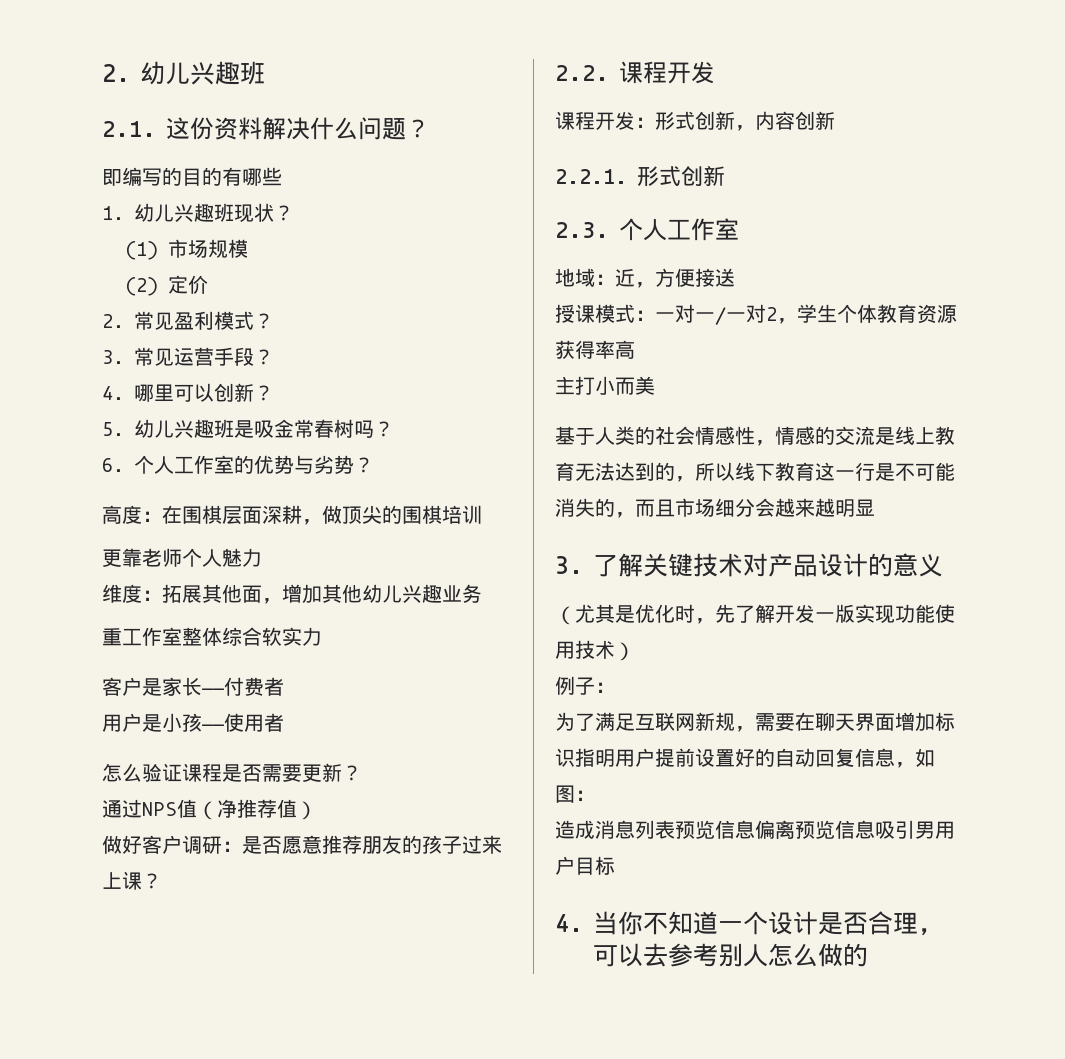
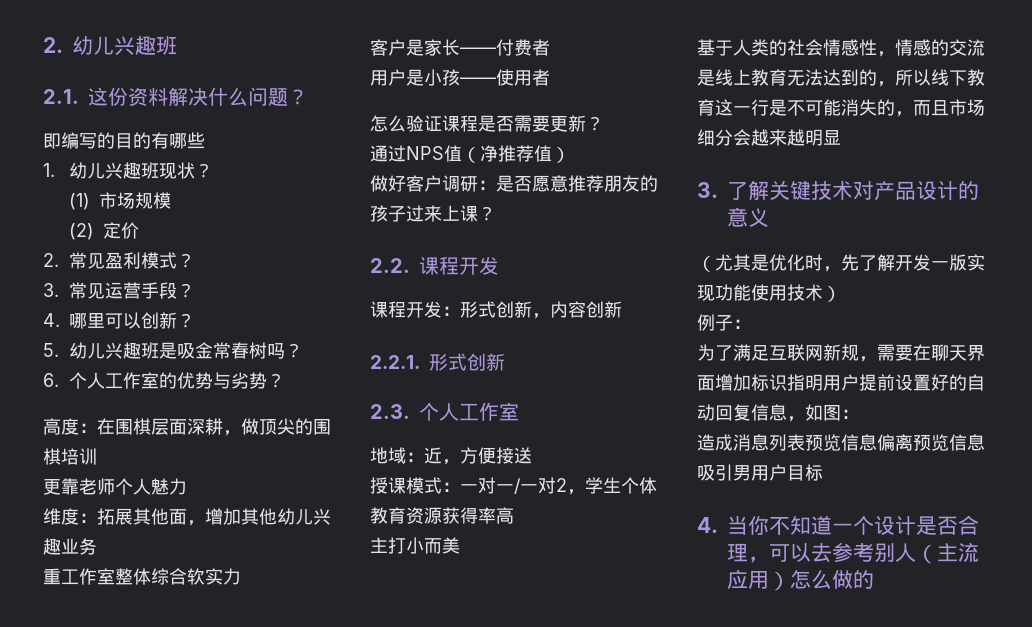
- 4.当你不知道一个设计是否合理，可以去参考别人怎么做的
+ 4.当你不知道一个设计是否合理，可以去参考别人（主流应用）怎么做的

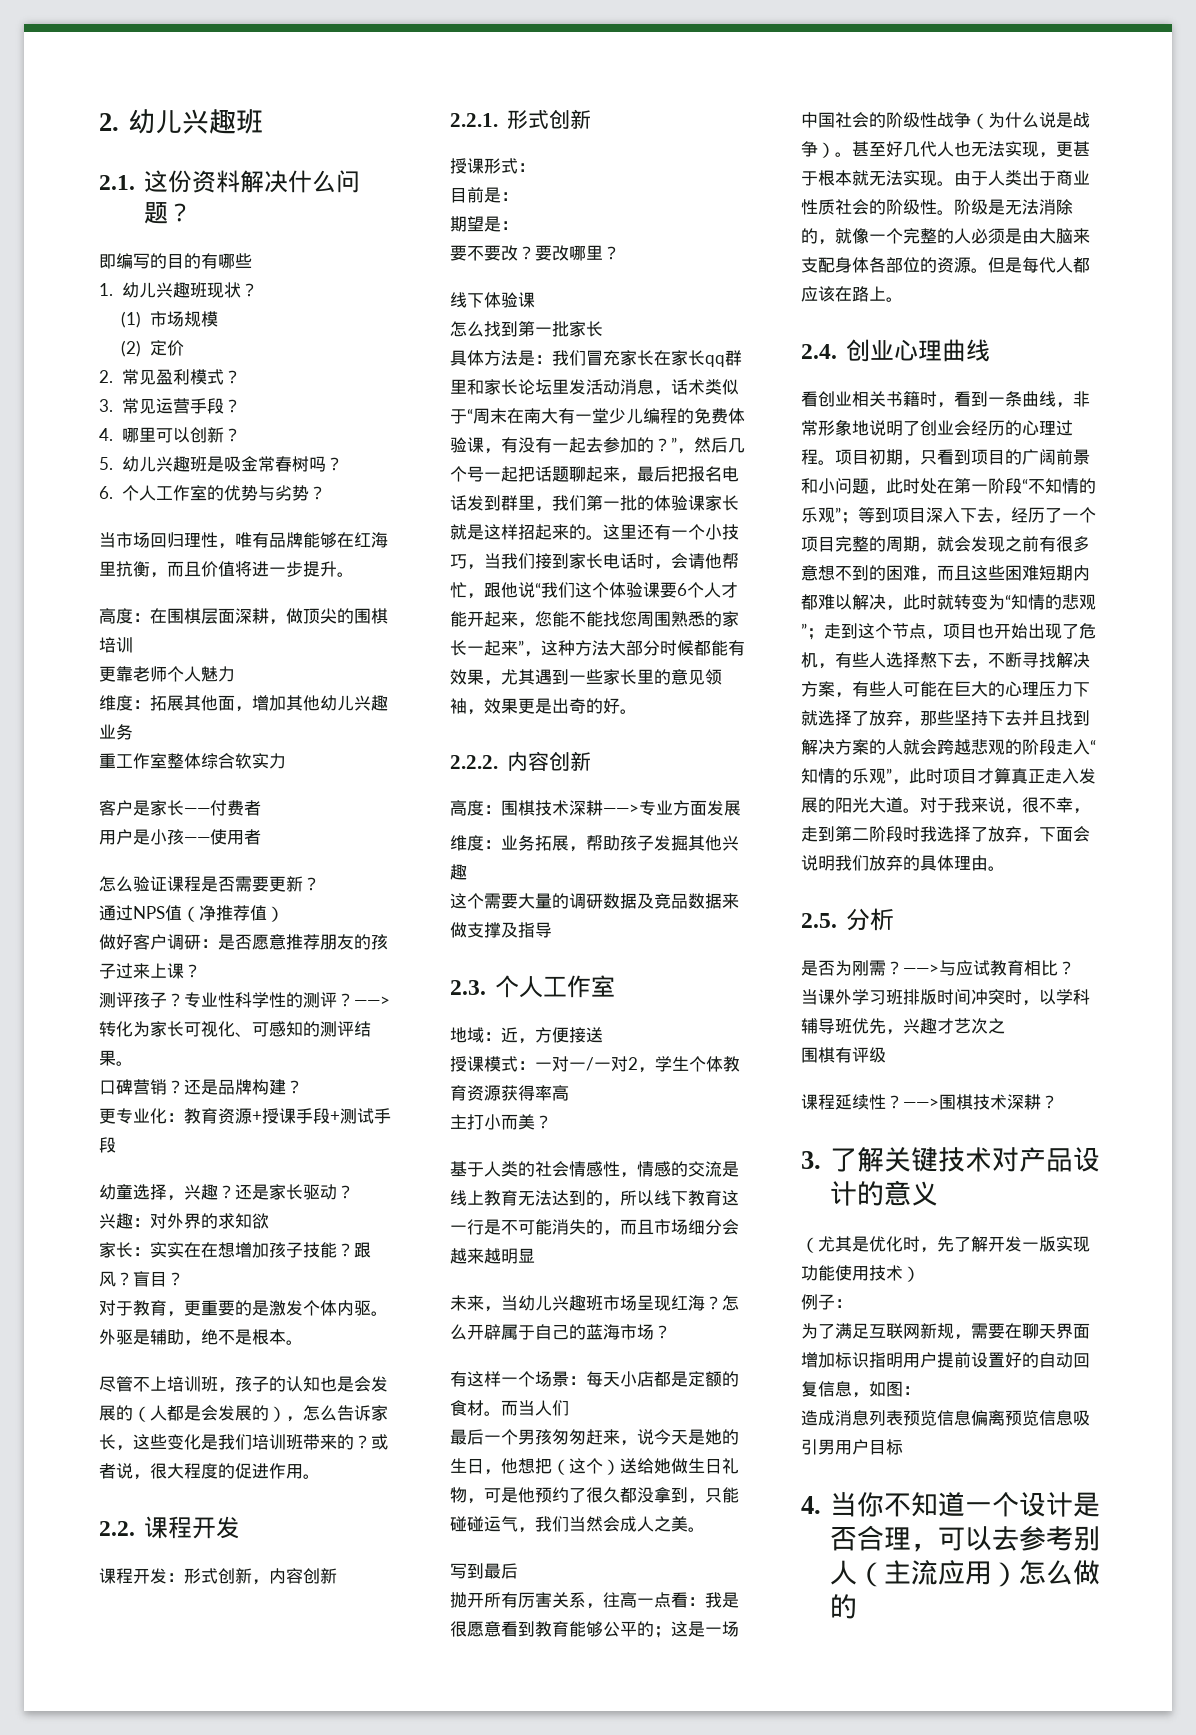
+ 当市场回归理性，唯有品牌能够在红海里抗衡，而且价值将进一步提升。
+ 测评孩子？专业性科学性的测评？——>转化为家长可视化、可感知的测评结果。
+ 口碑营销？还是品牌构建？
+ 更专业化：教育资源+授课手段+测试手段
+ 幼童选择，兴趣？还是家长驱动？
+ 兴趣：对外界的求知欲
+ 家长：实实在在想增加孩子技能？跟风？盲目？
+ 对于教育，更重要的是激发个体内驱。外驱是辅助，绝不是根本。
+ 尽管不上培训班，孩子的认知也是会发展的（人都是会发展的），怎么告诉家长，这些变化是我们培训班带来的？或者说，很大程度的促进作用。
+ 授课形式：
+ 目前是：
+ 期望是：
+ 要不要改？要改哪里？
+ 线下体验课
+ 怎么找到第一批家长
+ 具体方法是：我们冒充家长在家长qq群里和家长论坛里发活动消息，话术类似于“周末在南大有一堂少儿编程的免费体验课，有没有一起去参加的？”，然后几个号一起把话题聊起来，最后把报名电话发到群里，我们第一批的体验课家长就是这样招起来的。这里还有一个小技巧，当我们接到家长电话时，会请他帮忙，跟他说“我们这个体验课要6个人才能开起来，您能不能找您周围熟悉的家长一起来”，这种方法大部分时候都能有效果，尤其遇到一些家长里的意见领袖，效果更是出奇的好。
+ 2.2.2.内容创新
+ 高度：围棋技术深耕——>专业方面发展
+ 维度：业务拓展，帮助孩子发掘其他兴趣
+ 这个需要大量的调研数据及竞品数据来做支撑及指导
- 主打小而美
+ 主打小而美？
+ 未来，当幼儿兴趣班市场呈现红海？怎么开辟属于自己的蓝海市场？
+ 有这样一个场景：每天小店都是定额的食材。而当人们
+ 最后一个男孩匆匆赶来，说今天是她的生日，他想把（这个）送给她做生日礼物，可是他预约了很久都没拿到，只能碰碰运气，我们当然会成人之美。
+ 写到最后
+ 抛开所有厉害关系，往高一点看：我是很愿意看到教育能够公平的；这是一场中国社会的阶级性战争（为什么说是战争）。甚至好几代人也无法实现，更甚于根本就无法实现。由于人类出于商业性质社会的阶级性。阶级是无法消除的，就像一个完整的人必须是由大脑来支配身体各部位的资源。但是每代人都应该在路上。
+ 2.4.创业心理曲线
+ 看创业相关书籍时，看到一条曲线，非常形象地说明了创业会经历的心理过程。项目初期，只看到项目的广阔前景和小问题，此时处在第一阶段“不知情的乐观”；等到项目深入下去，经历了一个项目完整的周期，就会发现之前有很多意想不到的困难，而且这些困难短期内都难以解决，此时就转变为“知情的悲观”；走到这个节点，项目也开始出现了危机，有些人选择熬下去，不断寻找解决方案，有些人可能在巨大的心理压力下就选择了放弃，那些坚持下去并且找到解决方案的人就会跨越悲观的阶段走入“知情的乐观”，此时项目才算真正走入发展的阳光大道。对于我来说，很不幸，走到第二阶段时我选择了放弃，下面会说明我们放弃的具体理由。
+ 2.5.分析
+ 是否为刚需？——>与应试教育相比？
+ 当课外学习班排版时间冲突时，以学科辅导班优先，兴趣才艺次之
+ 围棋有评级
+ 课程延续性？——>围棋技术深耕？

